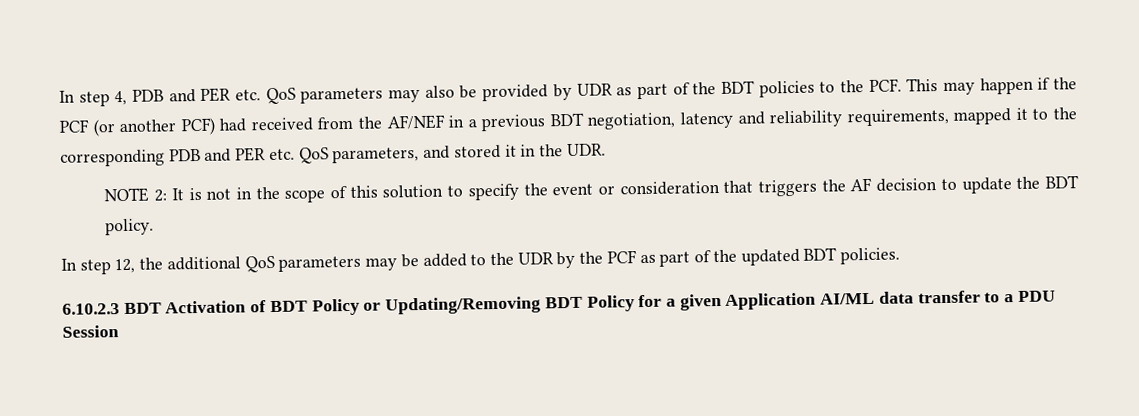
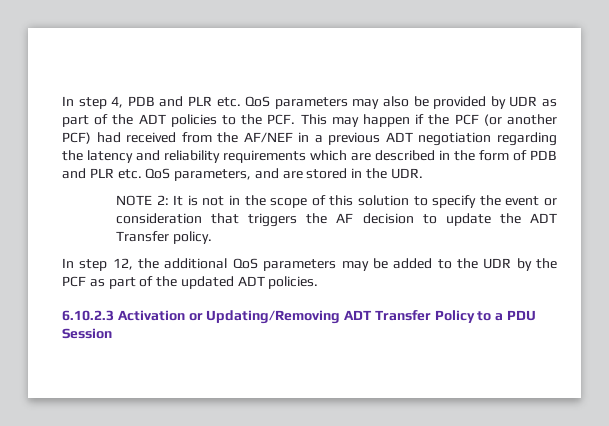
- In step 4, PDB and PER etc. QoS parameters may also be provided by UDR as part of the BDT policies to the PCF. This may happen if the PCF (or another PCF) had received from the AF/NEF in a previous BDT negotiation, latency and reliability requirements, mapped it to the corresponding PDB and PER etc. QoS parameters, and stored it in the UDR.
+ In step 4, PDB and PLR etc. QoS parameters may also be provided by UDR as part of the ADT policies to the PCF. This may happen if the PCF (or another PCF) had received from the AF/NEF in a previous ADT negotiation regarding the latency and reliability requirements which are described in the form of PDB and PLR etc. QoS parameters, and are stored in the UDR.
- NOTE 2: It is not in the scope of this solution to specify the event or consideration that triggers the AF decision to update the BDT policy.
+ NOTE 2: It is not in the scope of this solution to specify the event or consideration that triggers the AF decision to update the ADT Transfer policy.
- In step 12, the additional QoS parameters may be added to the UDR by the PCF as part of the updated BDT policies.
+ In step 12, the additional QoS parameters may be added to the UDR by the PCF as part of the updated ADT policies.
- 6.10.2.3 BDT Activation of BDT Policy or Updating/Removing BDT Policy for a given Application AI/ML data transfer to a PDU Session
+ 6.10.2.3 Activation or Updating/Removing ADT Transfer Policy to a PDU Session

